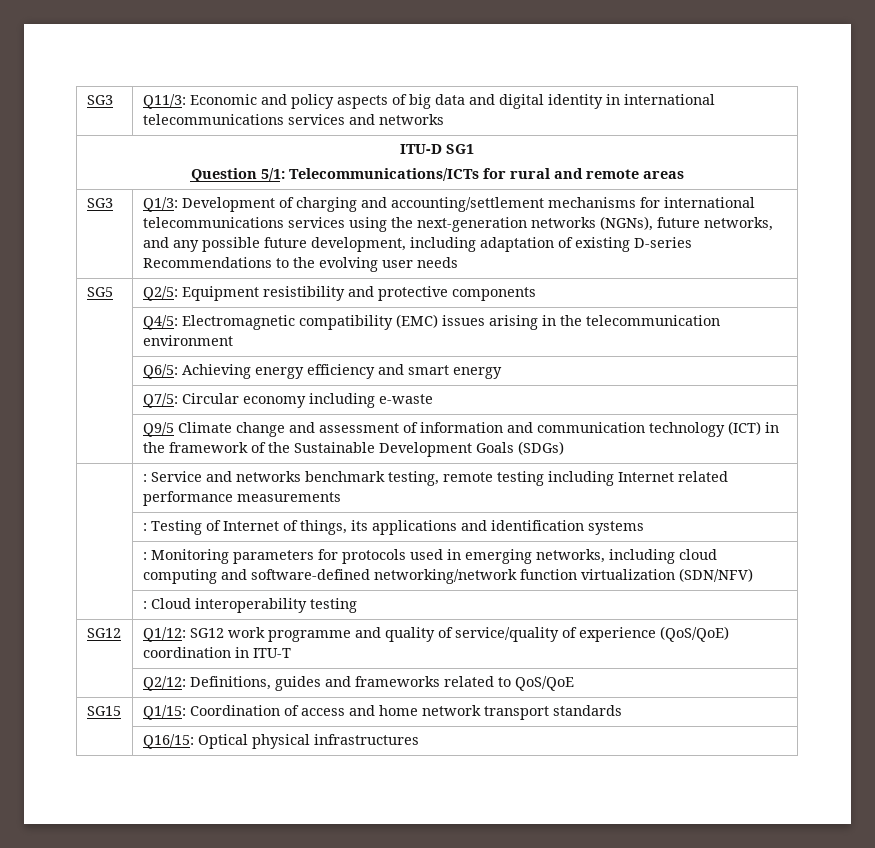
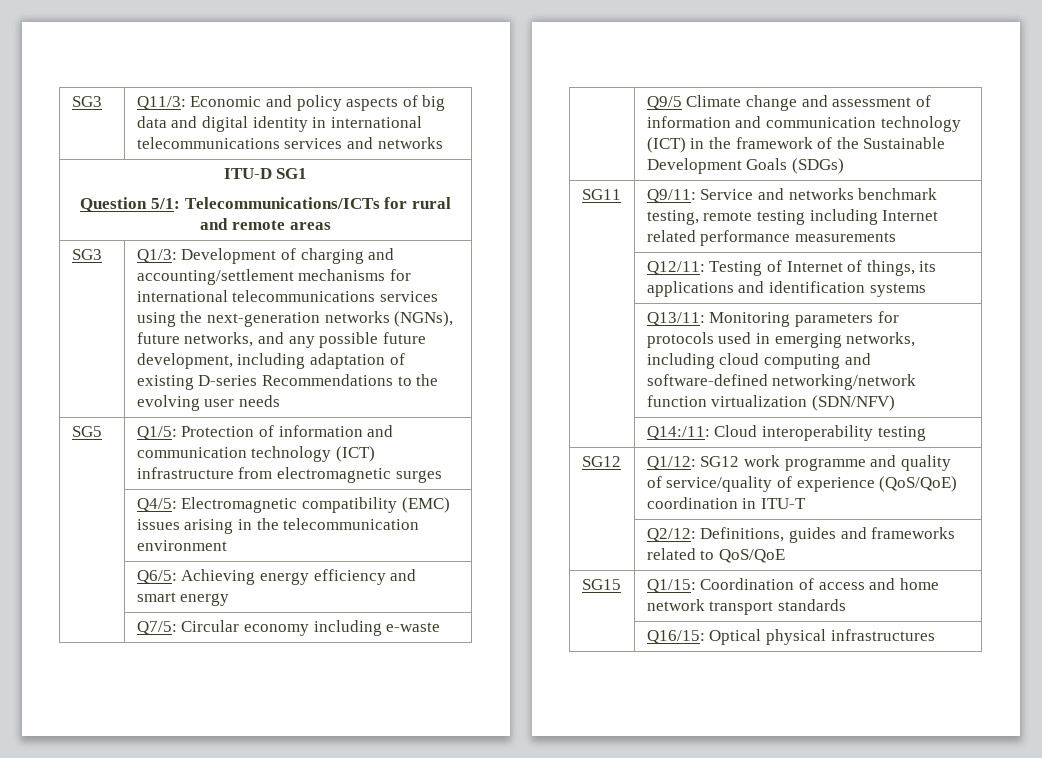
- SG5 | Q2/5: Equipment resistibility and protective components
+ SG5 | Q1/5: Protection of information and communication technology (ICT) infrastructure from electromagnetic surges
- | : Service and networks benchmark testing, remote testing including Internet related performance measurements
+ SG11 | Q9/11: Service and networks benchmark testing, remote testing including Internet related performance measurements
- | : Testing of Internet of things, its applications and identification systems
+ | Q12/11: Testing of Internet of things, its applications and identification systems
- | : Monitoring parameters for protocols used in emerging networks, including cloud computing and software-defined networking/network function virtualization (SDN/NFV)
+ | Q13/11: Monitoring parameters for protocols used in emerging networks, including cloud computing and software-defined networking/network function virtualization (SDN/NFV)
- | : Cloud interoperability testing
+ | Q14:/11: Cloud interoperability testing

